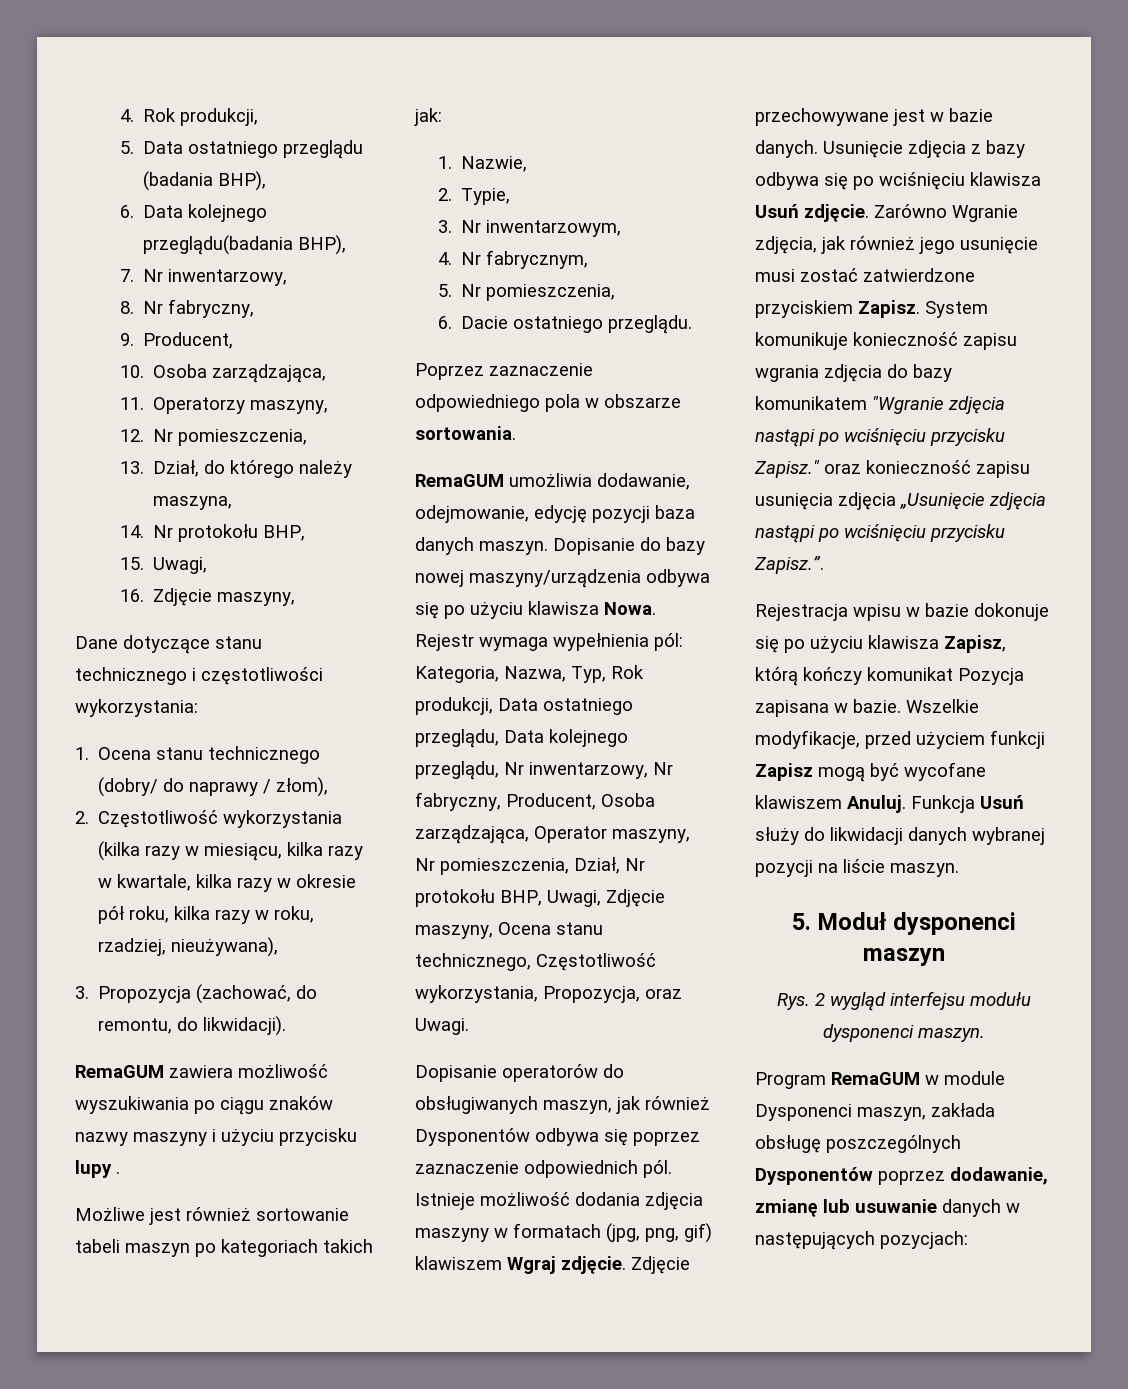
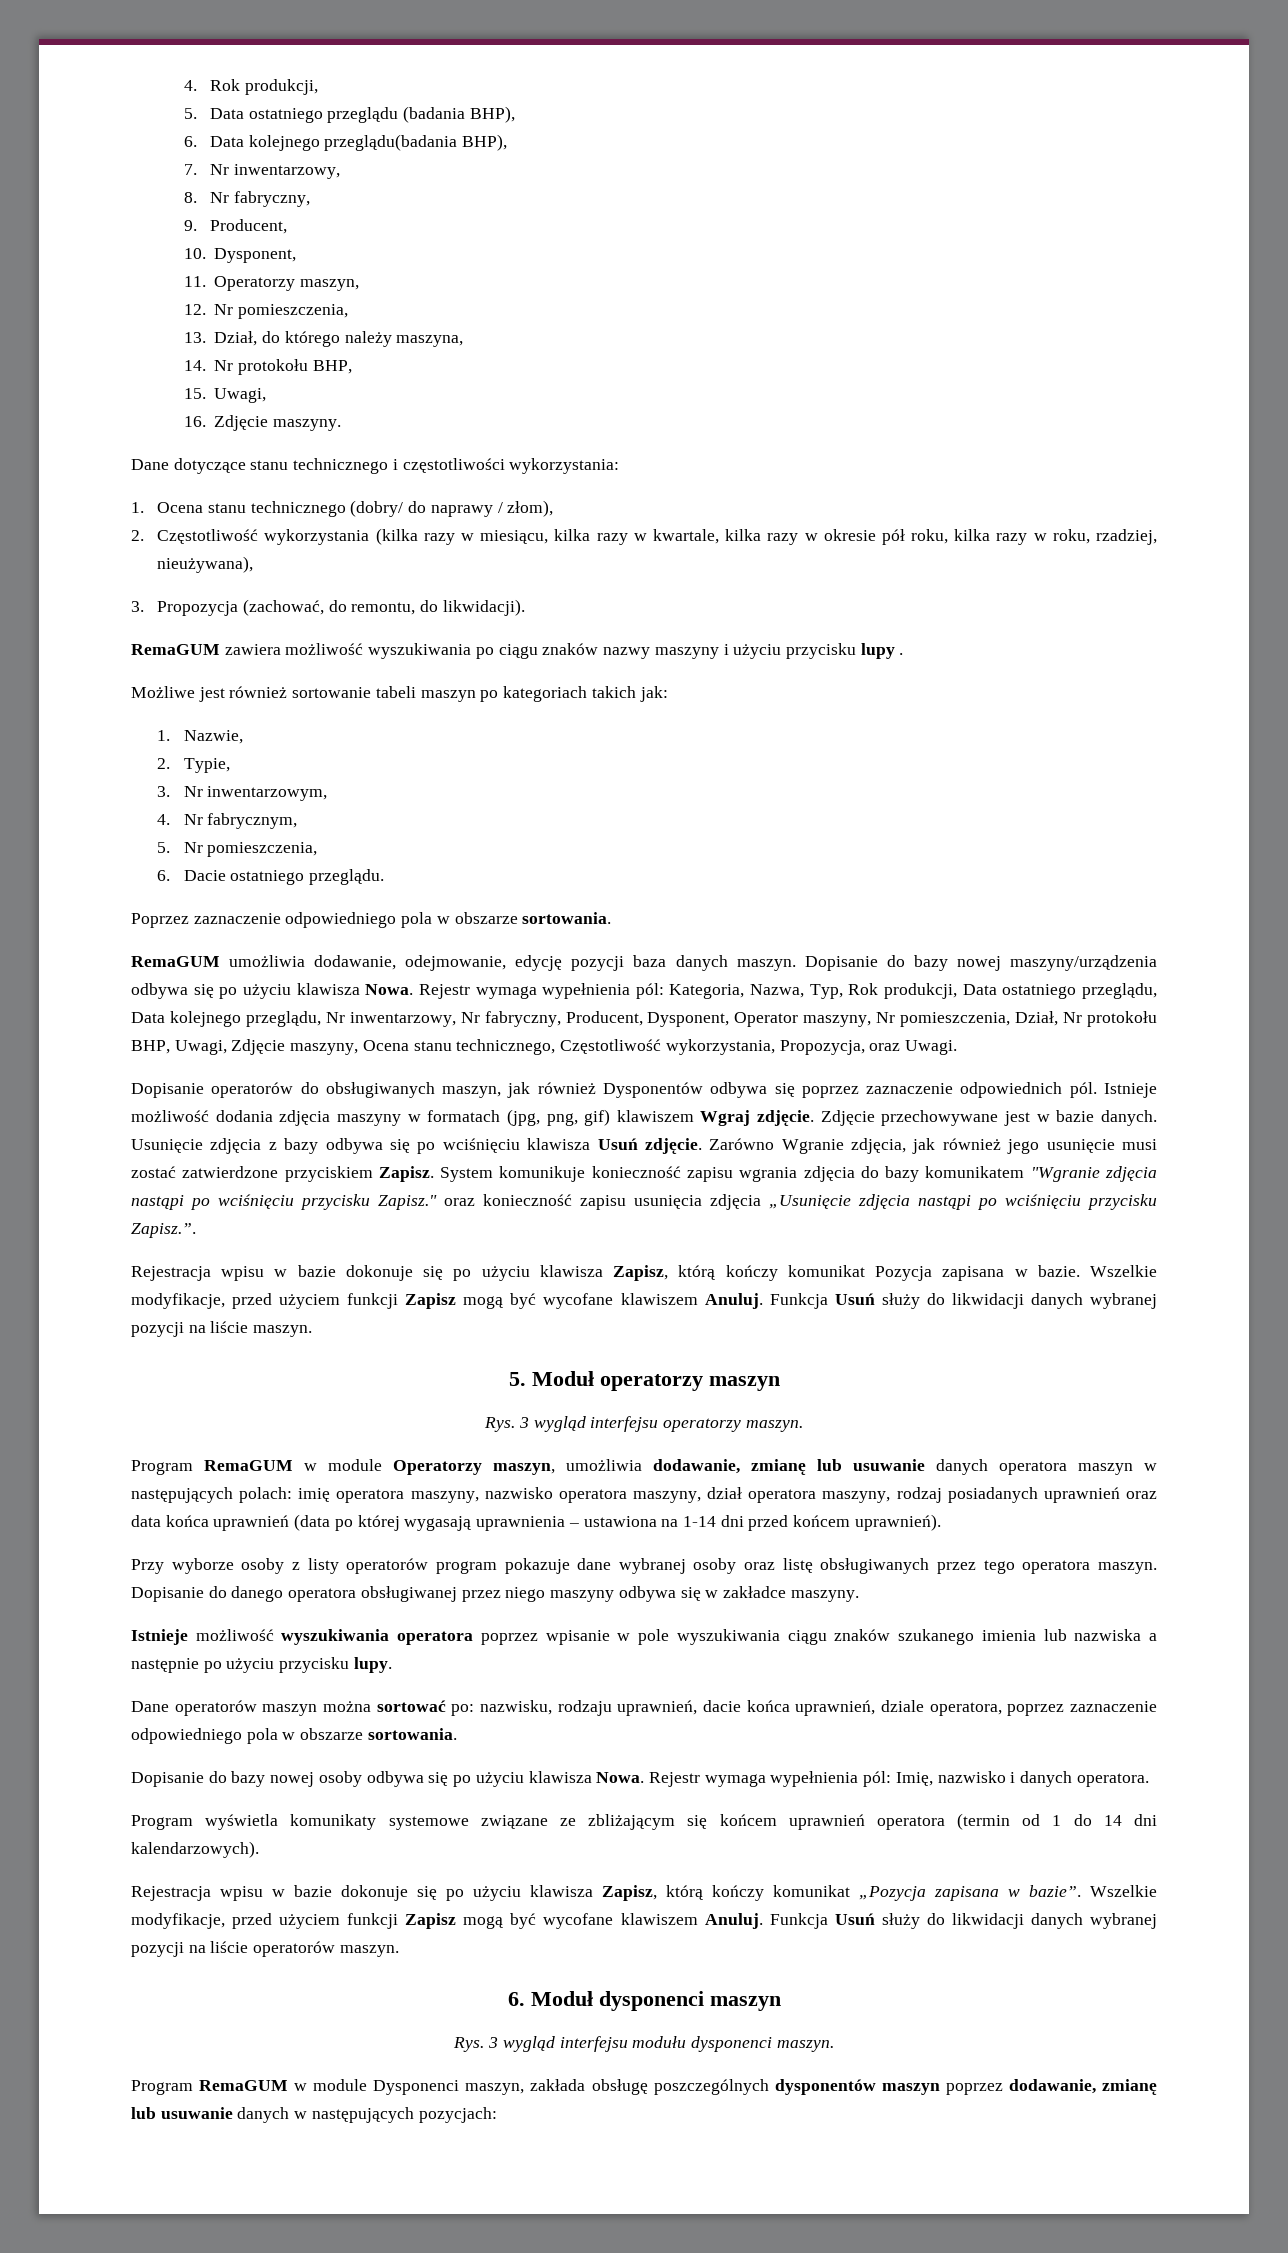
- 10. Osoba zarządzająca,
+ 10. Dysponent,
- 11. Operatorzy maszyny,
+ 11. Operatorzy maszyn,
- 16. Zdjęcie maszyny,
+ 16. Zdjęcie maszyny.
- Rejestr wymaga wypełnienia pól: Kategoria, Nazwa, Typ, Rok produkcji, Data ostatniego przeglądu, Data kolejnego przeglądu, Nr inwentarzowy, Nr fabryczny, Producent, Osoba zarządzająca, Operator maszyny, Nr pomieszczenia, Dział, Nr protokołu BHP, Uwagi, Zdjęcie maszyny, Ocena stanu technicznego, Częstotliwość wykorzystania, Propozycja, oraz Uwagi.
+ Rejestr wymaga wypełnienia pól: Kategoria, Nazwa, Typ, Rok produkcji, Data ostatniego przeglądu, Data kolejnego przeglądu, Nr inwentarzowy, Nr fabryczny, Producent, Dysponent, Operator maszyny, Nr pomieszczenia, Dział, Nr protokołu BHP, Uwagi, Zdjęcie maszyny, Ocena stanu technicznego, Częstotliwość wykorzystania, Propozycja, oraz Uwagi.
- 5. Moduł dysponenci maszyn
+ 5. Moduł operatorzy maszyn
+ Rys. 3 wygląd interfejsu operatorzy maszyn.
+ Program RemaGUM w module Operatorzy maszyn, umożliwia dodawanie, zmianę lub usuwanie danych operatora maszyn w następujących polach: imię operatora maszyny, nazwisko operatora maszyny, dział operatora maszyny, rodzaj posiadanych uprawnień oraz data końca uprawnień (data po której wygasają uprawnienia – ustawiona na 1-14 dni przed końcem uprawnień).
+ Przy wyborze osoby z listy operatorów program pokazuje dane wybranej osoby oraz listę obsługiwanych przez tego operatora maszyn. Dopisanie do danego operatora obsługiwanej przez niego maszyny odbywa się w zakładce maszyny.
+ Istnieje możliwość wyszukiwania operatora poprzez wpisanie w pole wyszukiwania ciągu znaków szukanego imienia lub nazwiska a następnie po użyciu przycisku lupy.
+ Dane operatorów maszyn można sortować po: nazwisku, rodzaju uprawnień, dacie końca uprawnień, dziale operatora, poprzez zaznaczenie odpowiedniego pola w obszarze sortowania.
+ Dopisanie do bazy nowej osoby odbywa się po użyciu klawisza Nowa. Rejestr wymaga wypełnienia pól: Imię, nazwisko i danych operatora.
+ Program wyświetla komunikaty systemowe związane ze zbliżającym się końcem uprawnień operatora (termin od 1 do 14 dni kalendarzowych).
+ Rejestracja wpisu w bazie dokonuje się po użyciu klawisza Zapisz, którą kończy komunikat „Pozycja zapisana w bazie”. Wszelkie modyfikacje, przed użyciem funkcji Zapisz mogą być wycofane klawiszem Anuluj. Funkcja Usuń służy do likwidacji danych wybranej pozycji na liście operatorów maszyn.
+ 6. Moduł dysponenci maszyn
- Rys. 2 wygląd interfejsu modułu dysponenci maszyn.
+ Rys. 3 wygląd interfejsu modułu dysponenci maszyn.
- Program RemaGUM w module Dysponenci maszyn, zakłada obsługę poszczególnych Dysponentów poprzez dodawanie, zmianę lub usuwanie danych w następujących pozycjach:
+ Program RemaGUM w module Dysponenci maszyn, zakłada obsługę poszczególnych dysponentów maszyn poprzez dodawanie, zmianę lub usuwanie danych w następujących pozycjach:

